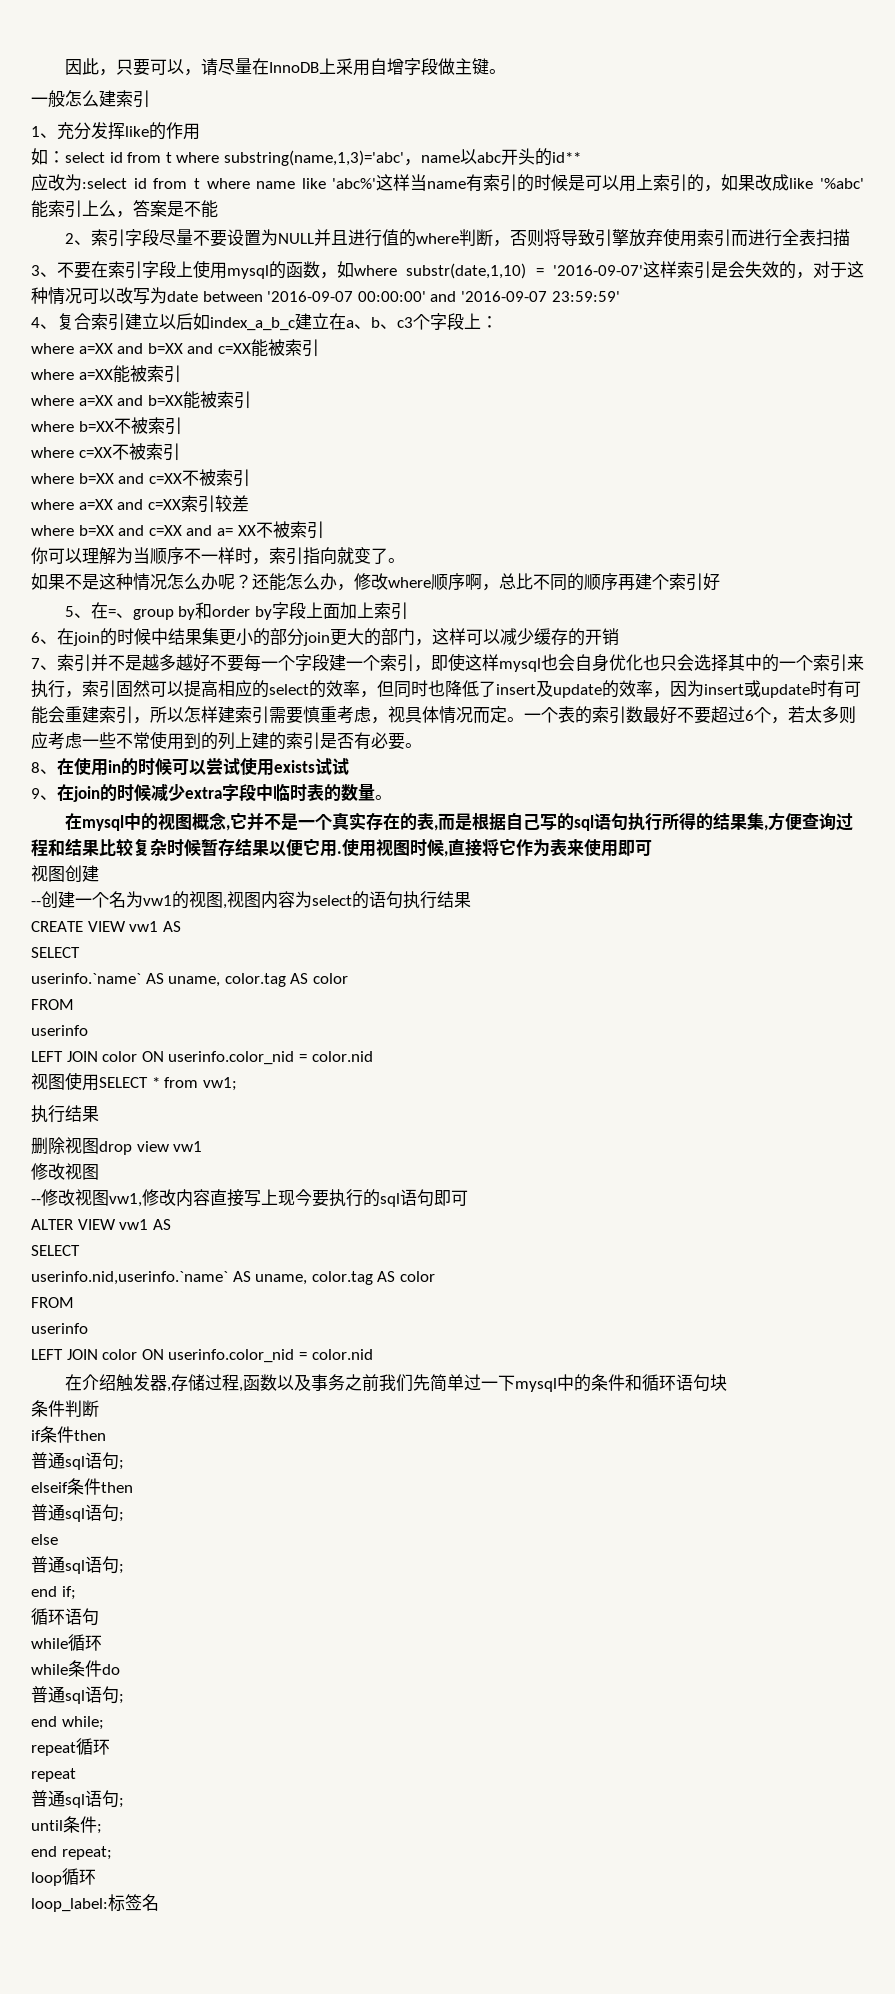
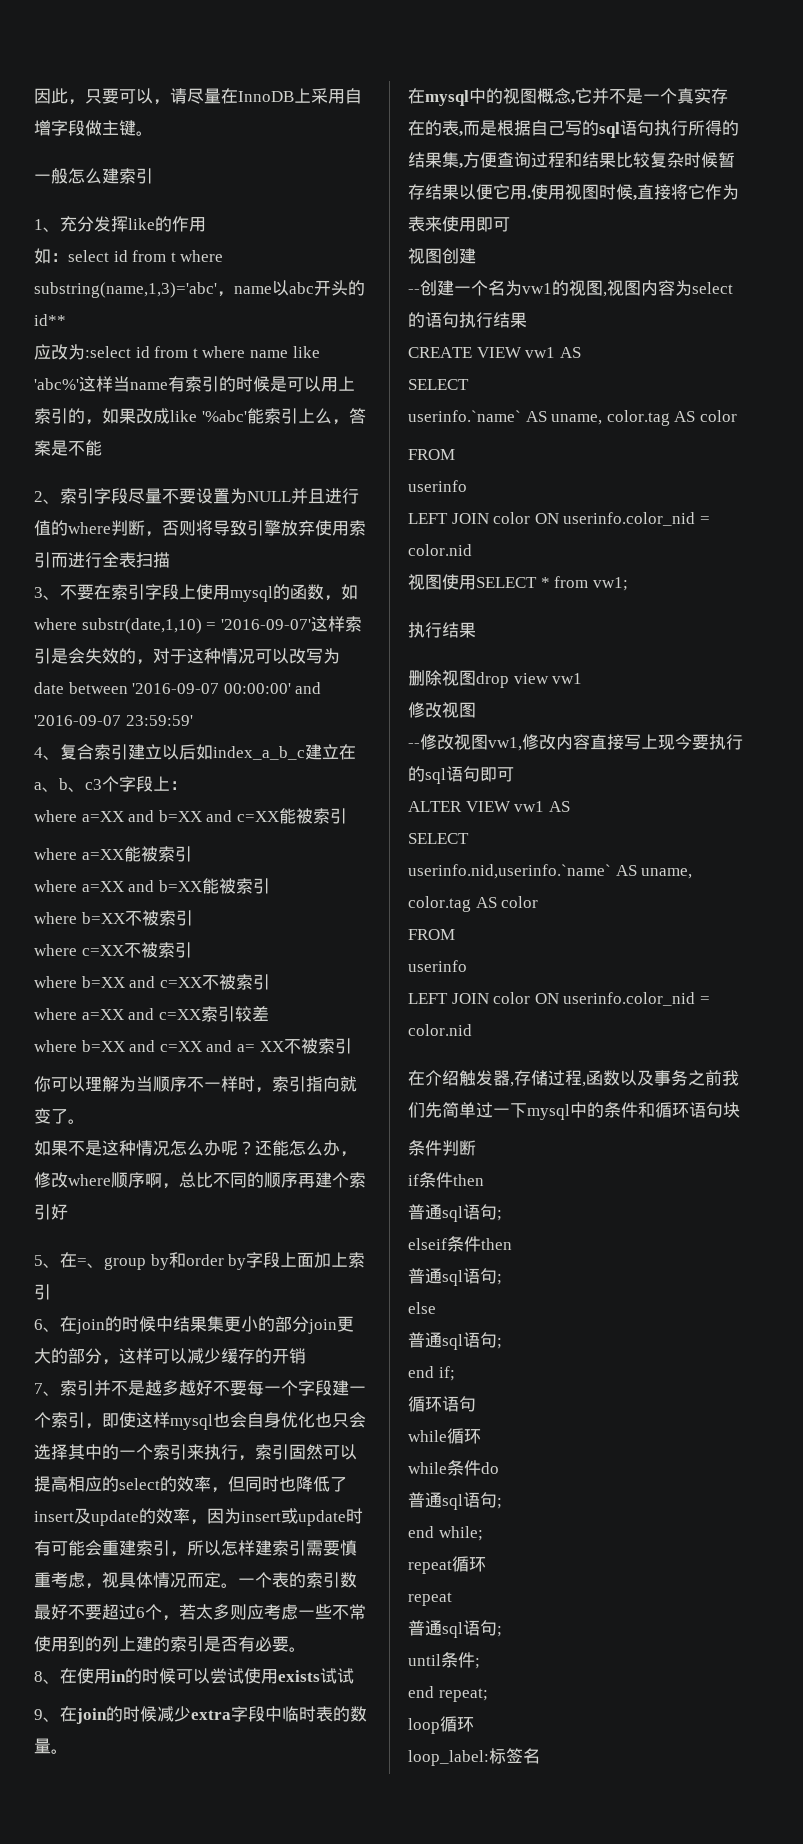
- 6、在join的时候中结果集更小的部分join更大的部门，这样可以减少缓存的开销
+ 6、在join的时候中结果集更小的部分join更大的部分，这样可以减少缓存的开销

